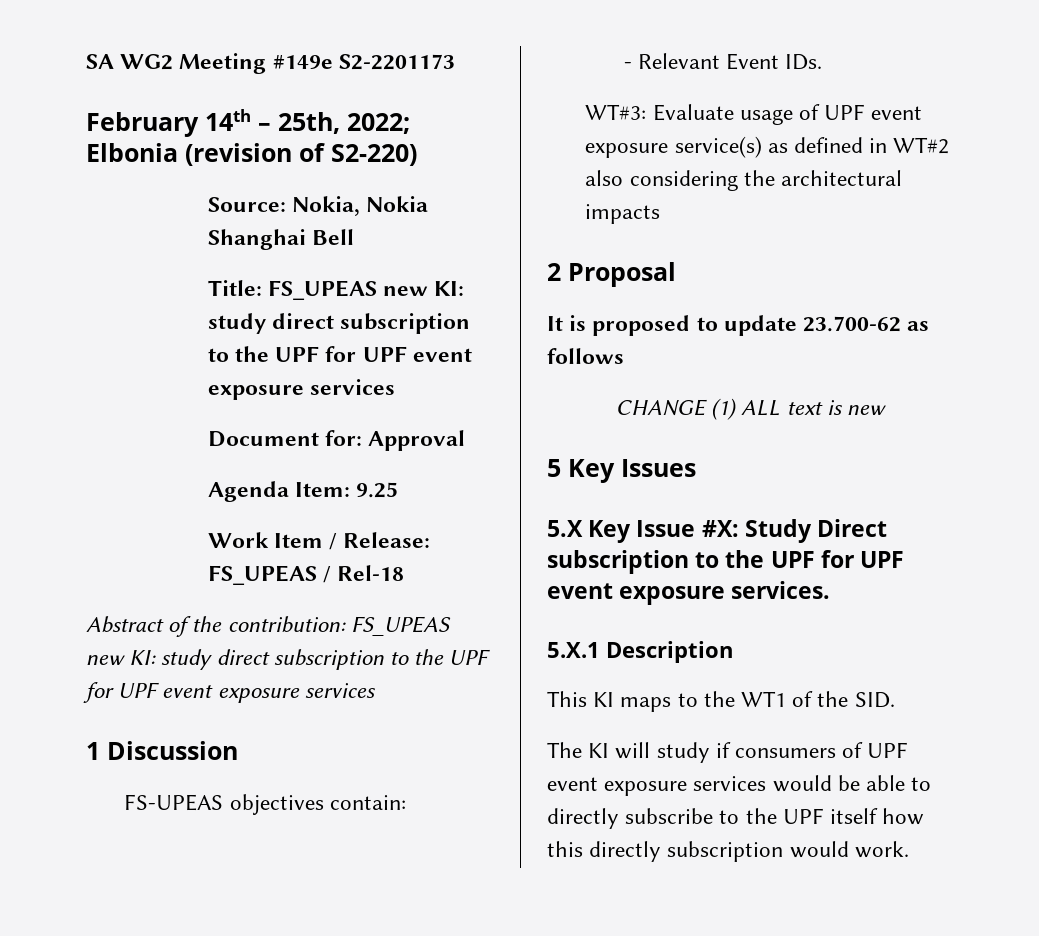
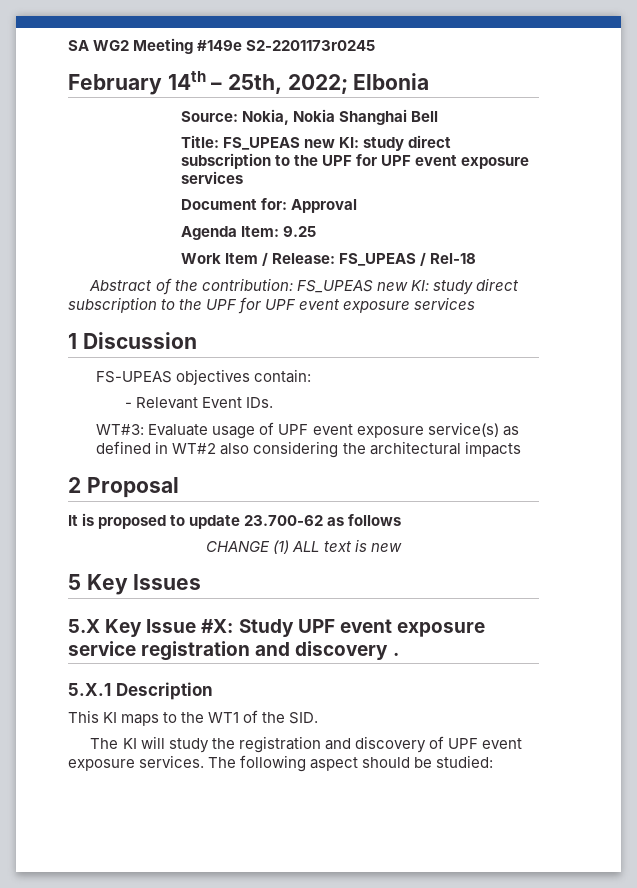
- SA WG2 Meeting #149e S2-2201173
+ SA WG2 Meeting #149e S2-2201173r0245
- February 14th – 25th, 2022; Elbonia (revision of S2-220)
+ February 14th – 25th, 2022; Elbonia
- 5.X Key Issue #X: Study Direct subscription to the UPF for UPF event exposure services.
+ 5.X Key Issue #X: Study UPF event exposure service registration and discovery .
- The KI will study if consumers of UPF event exposure services would be able to directly subscribe to the UPF itself how this directly subscription would work.
+ The KI will study the registration and discovery of UPF event exposure services. The following aspect should be studied:

